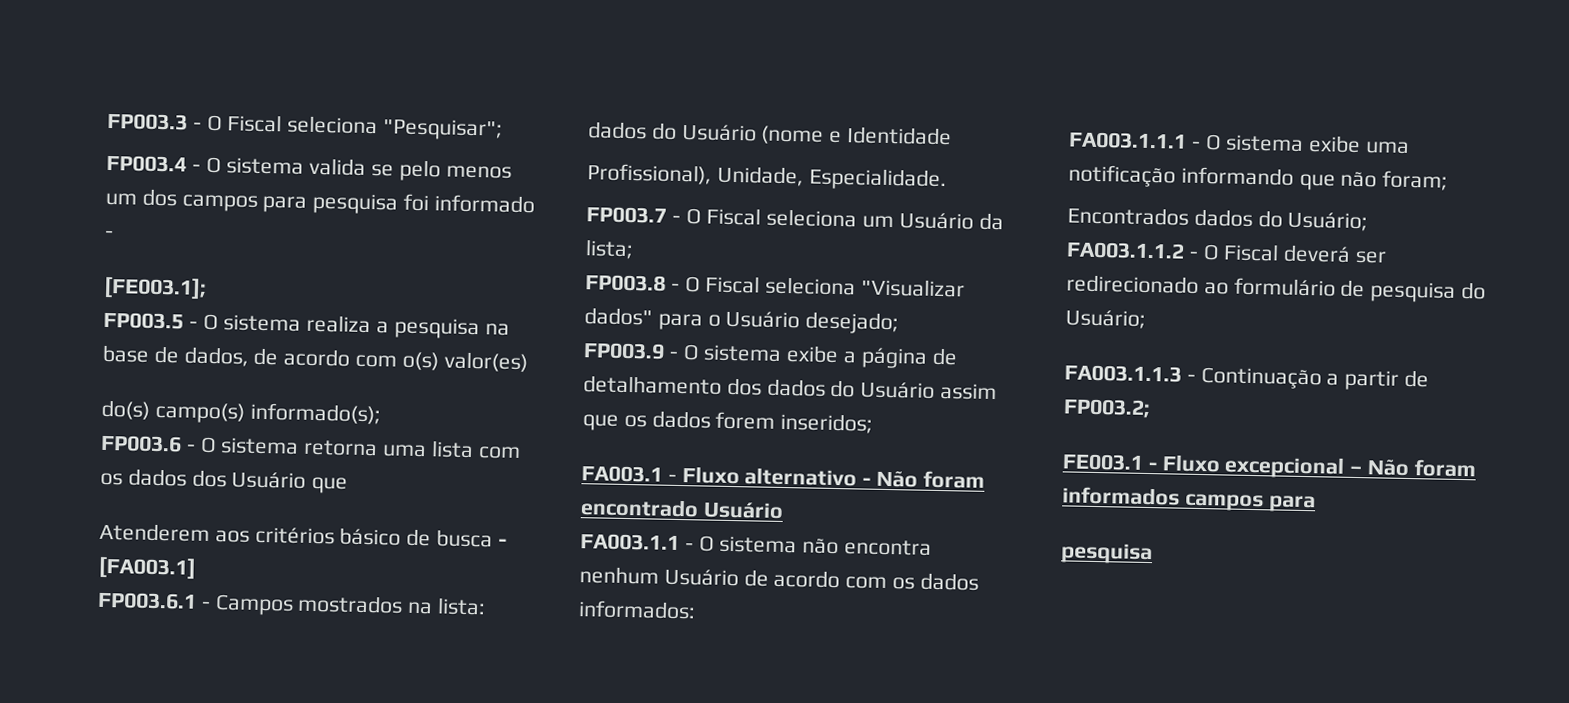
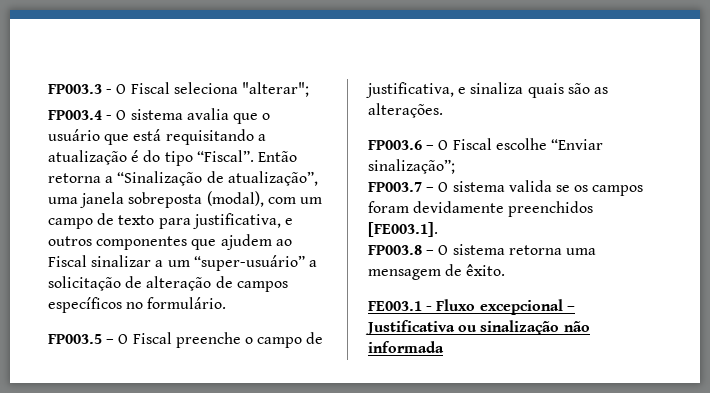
- FP003.3 - O Fiscal seleciona "Pesquisar";
+ FP003.3 - O Fiscal seleciona "alterar";
- FP003.4 - O sistema valida se pelo menos um dos campos para pesquisa foi informado -
- [FE003.1];
- FP003.5 - O sistema realiza a pesquisa na base de dados, de acordo com o(s) valor(es)
- do(s) campo(s) informado(s);
- FP003.6 - O sistema retorna uma lista com os dados dos Usuário que
- Atenderem aos critérios básico de busca - [FA003.1]
- FP003.6.1 - Campos mostrados na lista: dados do Usuário (nome e Identidade
- Profissional), Unidade, Especialidade.
- FP003.7 - O Fiscal seleciona um Usuário da lista;
- FP003.8 - O Fiscal seleciona "Visualizar dados" para o Usuário desejado;
- FP003.9 - O sistema exibe a página de detalhamento dos dados do Usuário assim que os dados forem inseridos;
- FA003.1 - Fluxo alternativo - Não foram encontrado Usuário
- FA003.1.1 - O sistema não encontra nenhum Usuário de acordo com os dados informados:
- FA003.1.1.1 - O sistema exibe uma notificação informando que não foram;
- Encontrados dados do Usuário;
- FA003.1.1.2 - O Fiscal deverá ser redirecionado ao formulário de pesquisa do Usuário;
- FA003.1.1.3 - Continuação a partir de FP003.2;
+ FP003.4 - O sistema avalia que o usuário que está requisitando a atualização é do tipo “Fiscal”. Então retorna a “Sinalização de atualização”, uma janela sobreposta (modal), com um campo de texto para justificativa, e outros componentes que ajudem ao Fiscal sinalizar a um “super-usuário” a solicitação de alteração de campos específicos no formulário.
+ FP003.5 – O Fiscal preenche o campo de justificativa, e sinaliza quais são as alterações.
+ FP003.6 – O Fiscal escolhe “Enviar sinalização”;
+ FP003.7 – O sistema valida se os campos foram devidamente preenchidos [FE003.1].
+ FP003.8 – O sistema retorna uma mensagem de êxito.
- FE003.1 - Fluxo excepcional – Não foram informados campos para
- pesquisa
+ FE003.1 - Fluxo excepcional – Justificativa ou sinalização não informada

